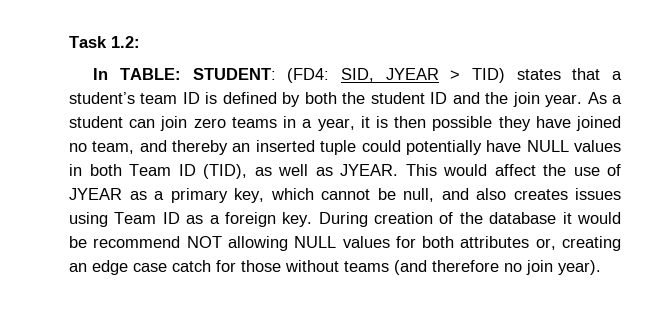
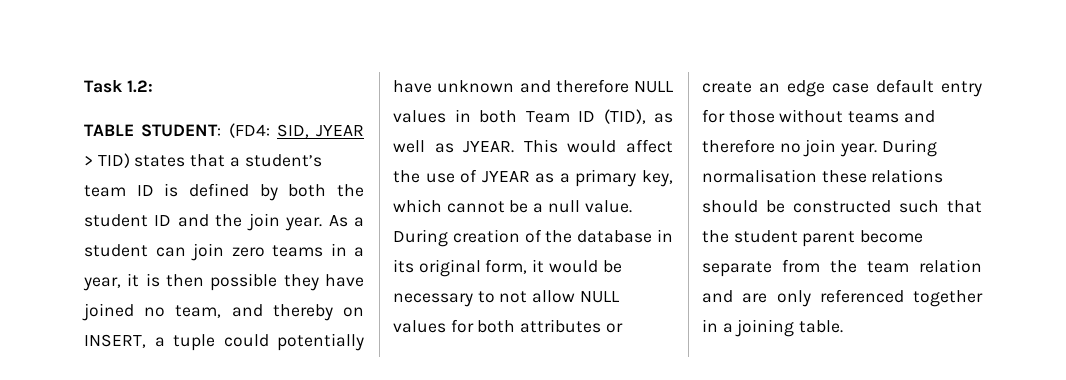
- In TABLE: STUDENT: (FD4: SID, JYEAR > TID) states that a student’s team ID is defined by both the student ID and the join year.
+ TABLE STUDENT: (FD4: SID, JYEAR > TID) states that a student’s team ID is defined by both the student ID and the join year.
- As a student can join zero teams in a year, it is then possible they have joined no team, and thereby an inserted tuple could potentially have NULL values in both Team ID (TID), as well as JYEAR.
+ As a student can join zero teams in a year, it is then possible they have joined no team, and thereby on INSERT, a tuple could potentially have unknown and therefore NULL values in both Team ID (TID), as well as JYEAR.
- This would affect the use of JYEAR as a primary key, which cannot be null, and also creates issues using Team ID as a foreign key.
+ This would affect the use of JYEAR as a primary key, which cannot be a null value.
- During creation of the database it would be recommend NOT allowing NULL values for both attributes or, creating an edge case catch for those without teams (and therefore no join year).
+ During creation of the database in its original form, it would be necessary to not allow NULL values for both attributes or create an edge case default entry for those without teams and therefore no join year. During normalisation these relations should be constructed such that the student parent become separate from the team relation and are only referenced together in a joining table.

